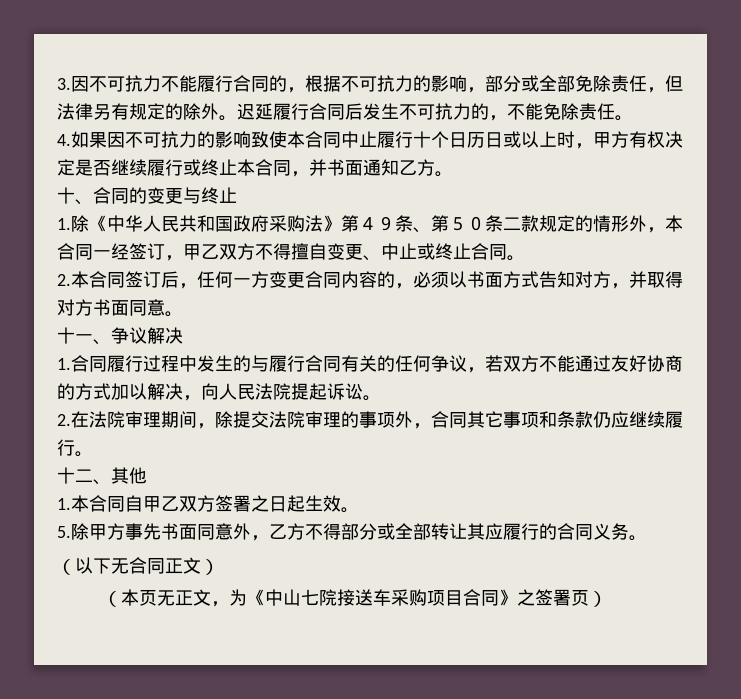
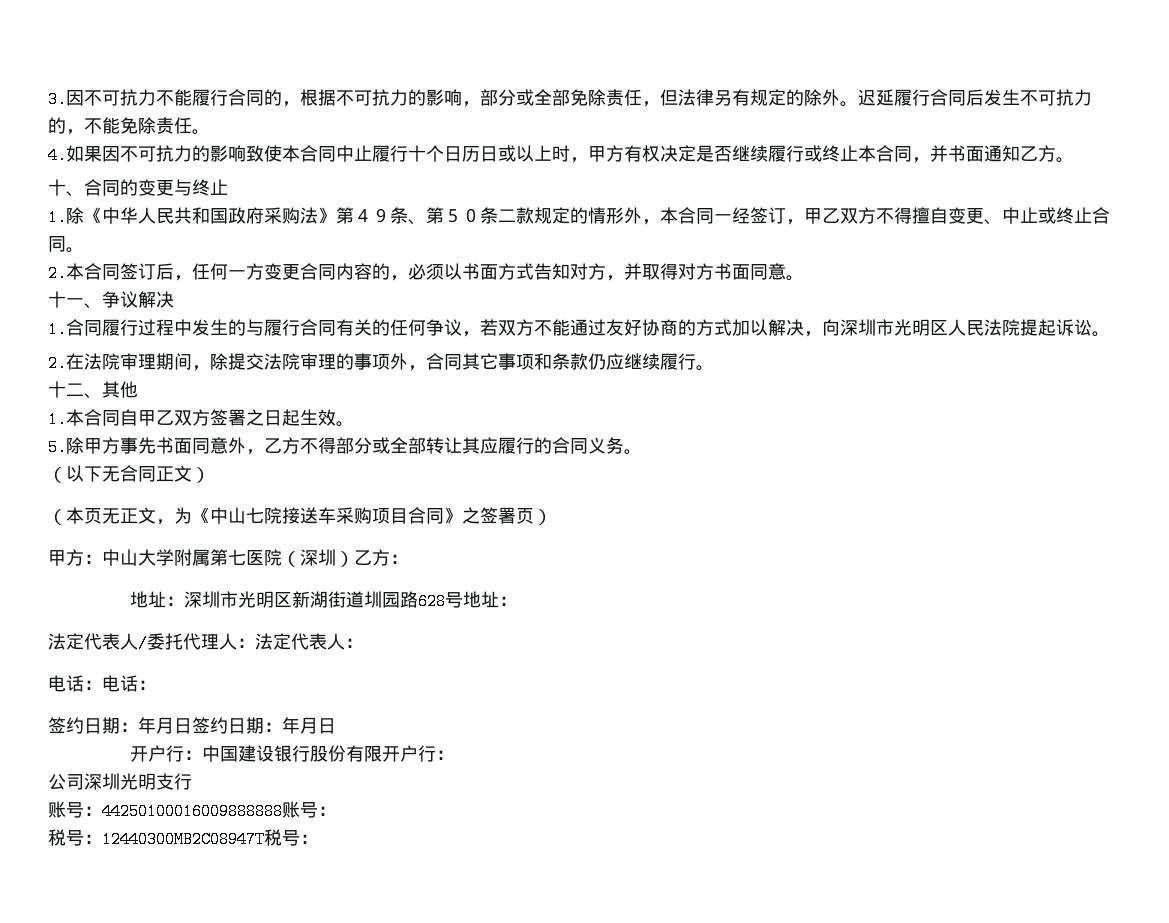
- 1.合同履行过程中发生的与履行合同有关的任何争议，若双方不能通过友好协商的方式加以解决，向人民法院提起诉讼。
+ 1.合同履行过程中发生的与履行合同有关的任何争议，若双方不能通过友好协商的方式加以解决，向深圳市光明区人民法院提起诉讼。
+ 甲方：中山大学附属第七医院（深圳）乙方：
+ 地址：深圳市光明区新湖街道圳园路628号地址：
+ 法定代表人/委托代理人：法定代表人：
+ 电话：电话：
+ 签约日期：年月日签约日期：年月日
+ 开户行：中国建设银行股份有限开户行：
+ 公司深圳光明支行
+ 账号：44250100016009888888账号：
+ 税号：12440300MB2C08947T税号：

